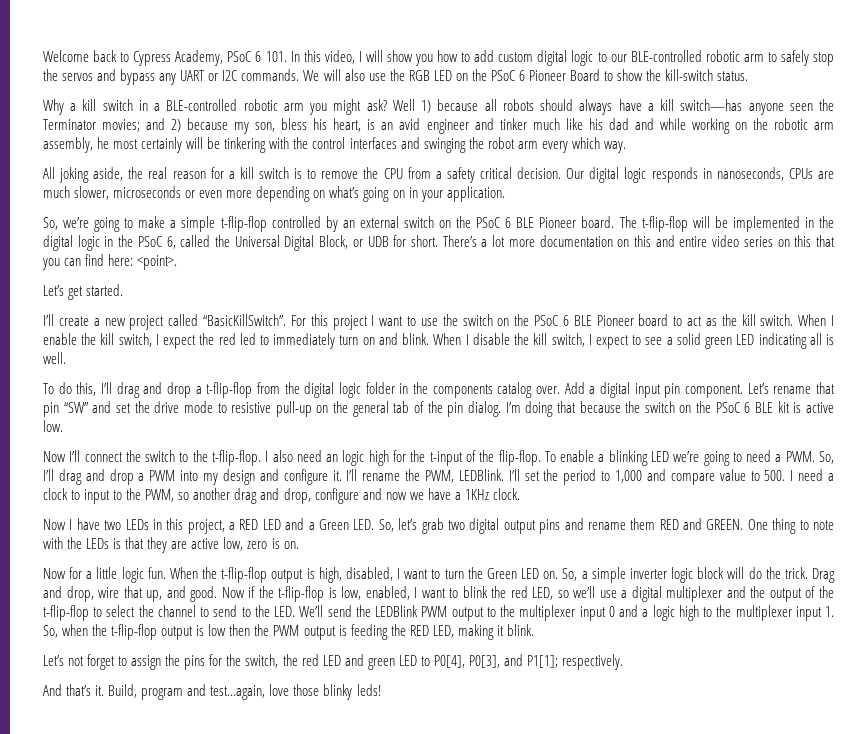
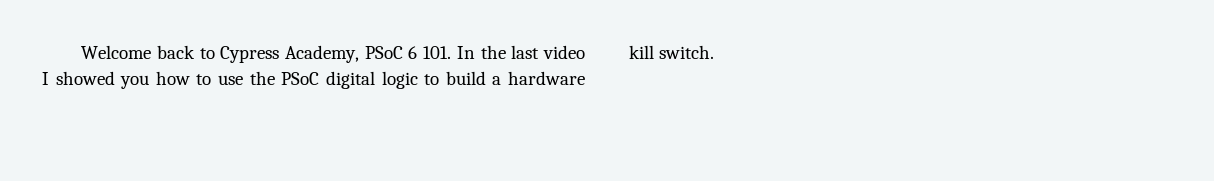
- Welcome back to Cypress Academy, PSoC 6 101. In this video, I will show you how to add custom digital logic to our BLE-controlled robotic arm to safely stop the servos and bypass any UART or I2C commands. We will also use the RGB LED on the PSoC 6 Pioneer Board to show the kill-switch status.
- Why a kill switch in a BLE-controlled robotic arm you might ask? Well 1) because all robots should always have a kill switch—has anyone seen the Terminator movies; and 2) because my son, bless his heart, is an avid engineer and tinker much like his dad and while working on the robotic arm assembly, he most certainly will be tinkering with the control interfaces and swinging the robot arm every which way.
- All joking aside, the real reason for a kill switch is to remove the CPU from a safety critical decision. Our digital logic responds in nanoseconds, CPUs are much slower, microseconds or even more depending on what’s going on in your application.
- So, we’re going to make a simple t-flip-flop controlled by an external switch on the PSoC 6 BLE Pioneer board. The t-flip-flop will be implemented in the digital logic in the PSoC 6, called the Universal Digital Block, or UDB for short. There’s a lot more documentation on this and entire video series on this that you can find here: <point>.
- Let’s get started.
- I’ll create a new project called “BasicKillSwitch”. For this project I want to use the switch on the PSoC 6 BLE Pioneer board to act as the kill switch. When I enable the kill switch, I expect the red led to immediately turn on and blink. When I disable the kill switch, I expect to see a solid green LED indicating all is well.
- To do this, I’ll drag and drop a t-flip-flop from the digital logic folder in the components catalog over. Add a digital input pin component. Let’s rename that pin “SW” and set the drive mode to resistive pull-up on the general tab of the pin dialog. I’m doing that because the switch on the PSoC 6 BLE kit is active low.
- Now I’ll connect the switch to the t-flip-flop. I also need an logic high for the t-input of the flip-flop. To enable a blinking LED we’re going to need a PWM. So, I’ll drag and drop a PWM into my design and configure it. I’ll rename the PWM, LEDBlink. I’ll set the period to 1,000 and compare value to 500. I need a clock to input to the PWM, so another drag and drop, configure and now we have a 1KHz clock.
- Now I have two LEDs in this project, a RED LED and a Green LED. So, let’s grab two digital output pins and rename them RED and GREEN. One thing to note with the LEDs is that they are active low, zero is on.
- Now for a little logic fun. When the t-flip-flop output is high, disabled, I want to turn the Green LED on. So, a simple inverter logic block will do the trick. Drag and drop, wire that up, and good. Now if the t-flip-flop is low, enabled, I want to blink the red LED, so we’ll use a digital multiplexer and the output of the t-flip-flop to select the channel to send to the LED. We’ll send the LEDBlink PWM output to the multiplexer input 0 and a logic high to the multiplexer input 1. So, when the t-flip-flop output is low then the PWM output is feeding the RED LED, making it blink.
- Let’s not forget to assign the pins for the switch, the red LED and green LED to P0[4], P0[3], and P1[1]; respectively.
- And that’s it. Build, program and test…again, love those blinky leds!
+ Welcome back to Cypress Academy, PSoC 6 101. In the last video I showed you how to use the PSoC digital logic to build a hardware kill switch.

